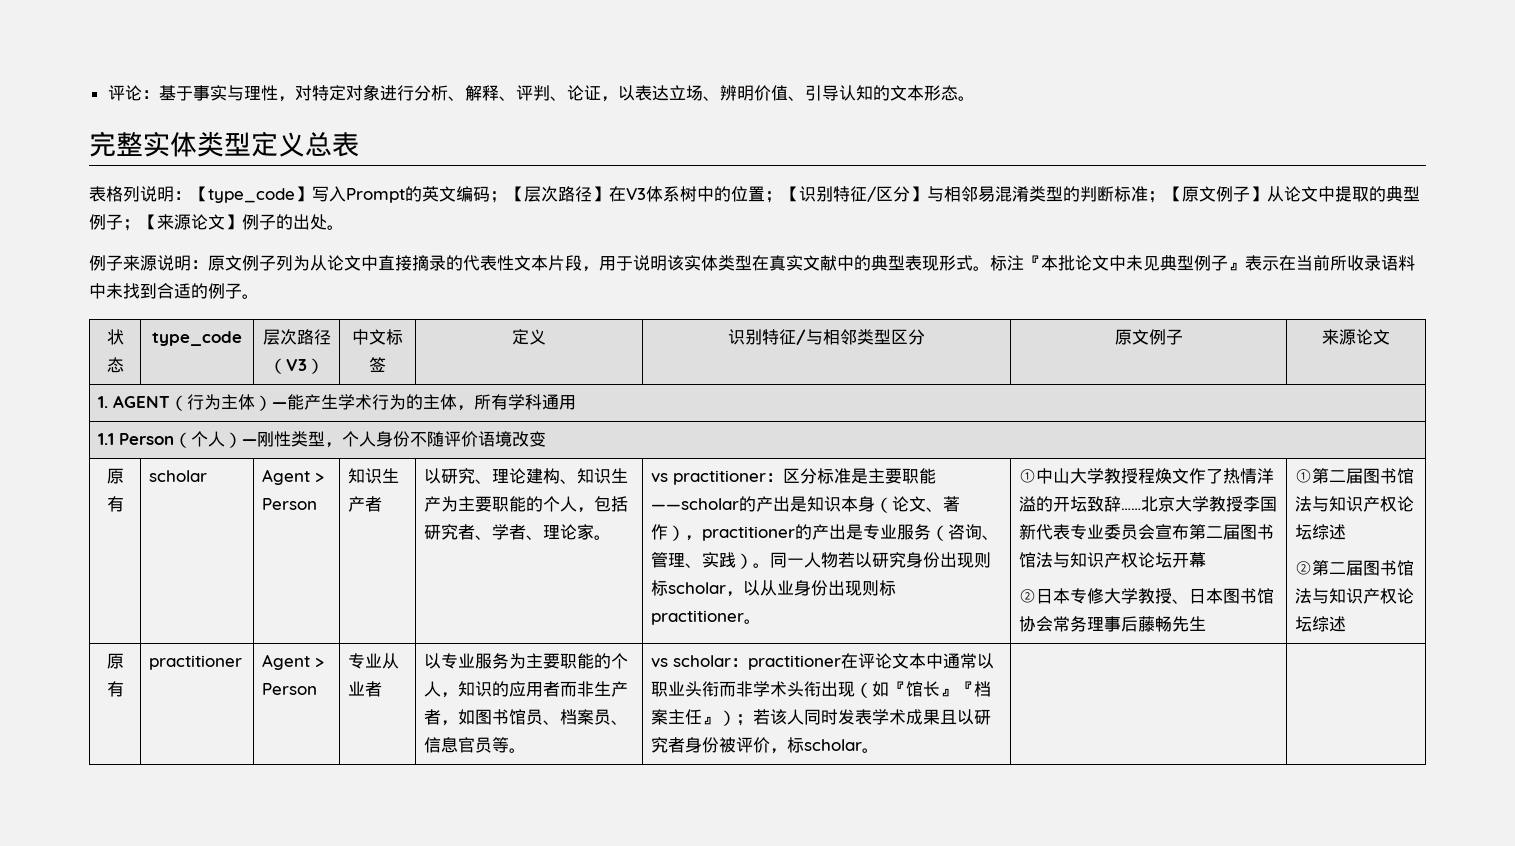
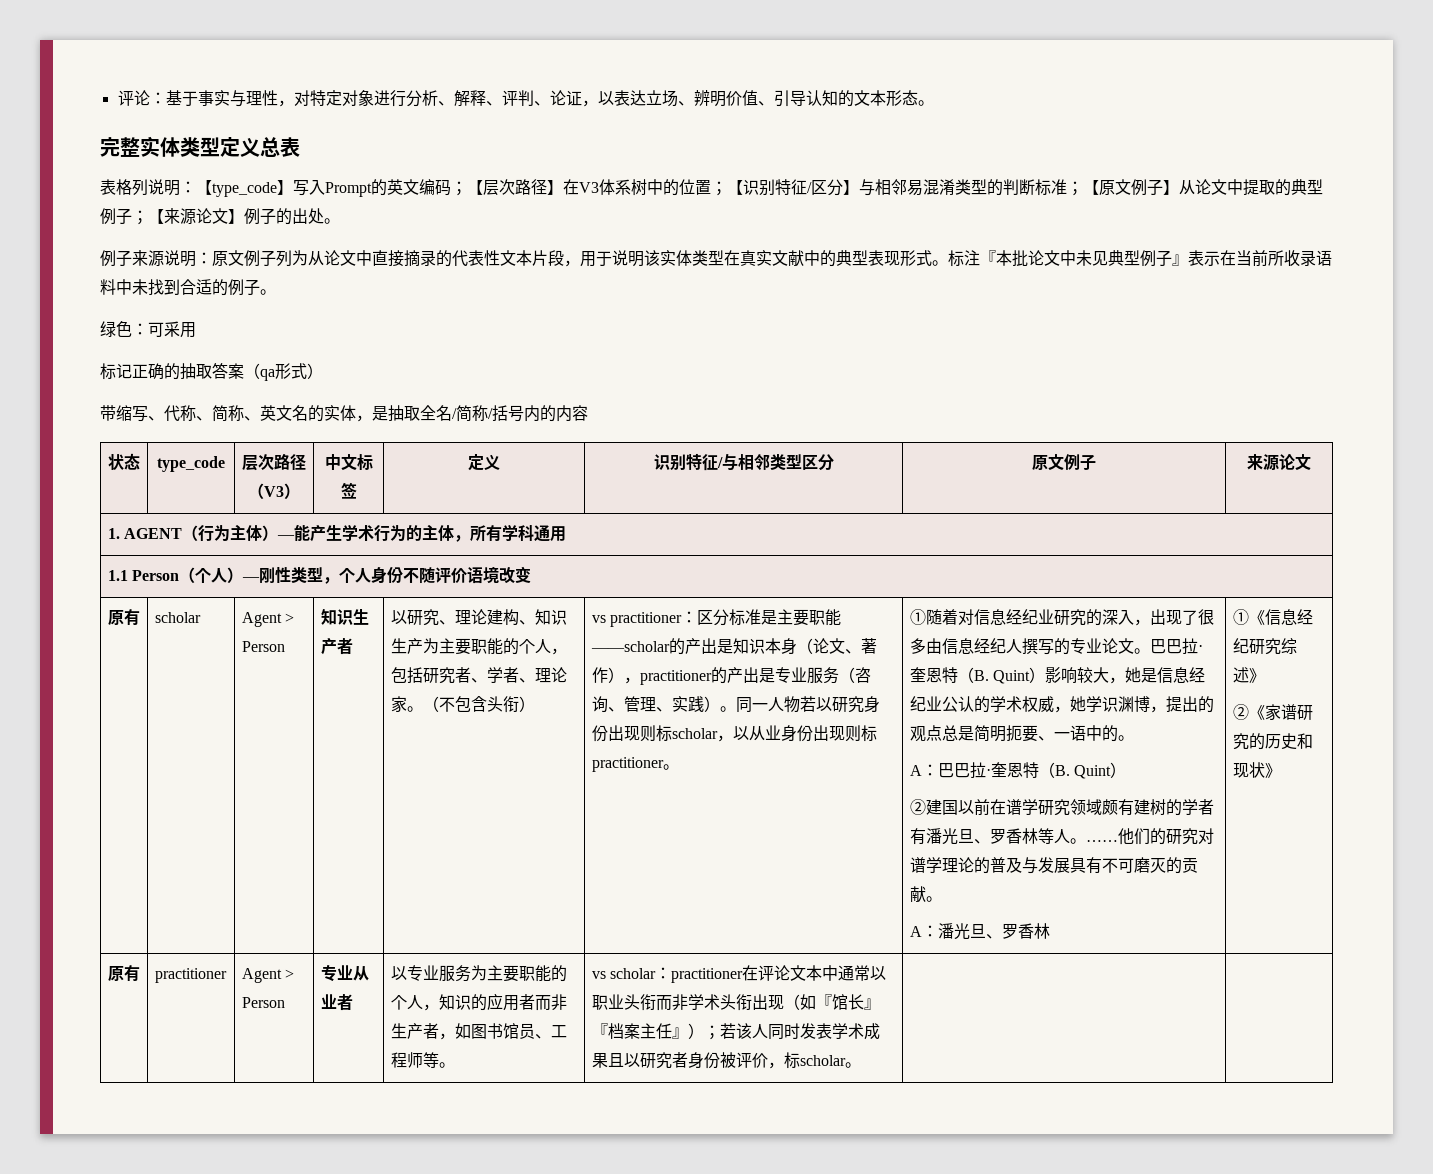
+ 绿色：可采用
+ 标记正确的抽取答案（qa形式）
+ 带缩写、代称、简称、英文名的实体，是抽取全名/简称/括号内的内容
+ （不包含头衔）
- ①中山大学教授程焕文作了热情洋溢的开坛致辞……北京大学教授李国新代表专业委员会宣布第二届图书馆法与知识产权论坛开幕
- ②日本专修大学教授、日本图书馆协会常务理事后藤畅先生 | ①第二届图书馆法与知识产权论坛综述
- ②第二届图书馆法与知识产权论坛综述
+ ①随着对信息经纪业研究的深入，出现了很多由信息经纪人撰写的专业论文。巴巴拉·奎恩特（B. Quint）影响较大，她是信息经纪业公认的学术权威，她学识渊博，提出的观点总是简明扼要、一语中的。
+ A：巴巴拉·奎恩特（B. Quint）
+ ②建国以前在谱学研究领域颇有建树的学者有潘光旦、罗香林等人。……他们的研究对谱学理论的普及与发展具有不可磨灭的贡献。
+ A：潘光旦、罗香林 | ①《信息经纪研究综述》
+ ②《家谱研究的历史和现状》
- 以专业服务为主要职能的个人，知识的应用者而非生产者，如图书馆员、档案员、信息官员等。
+ 以专业服务为主要职能的个人，知识的应用者而非生产者，如图书馆员、工程师等。

